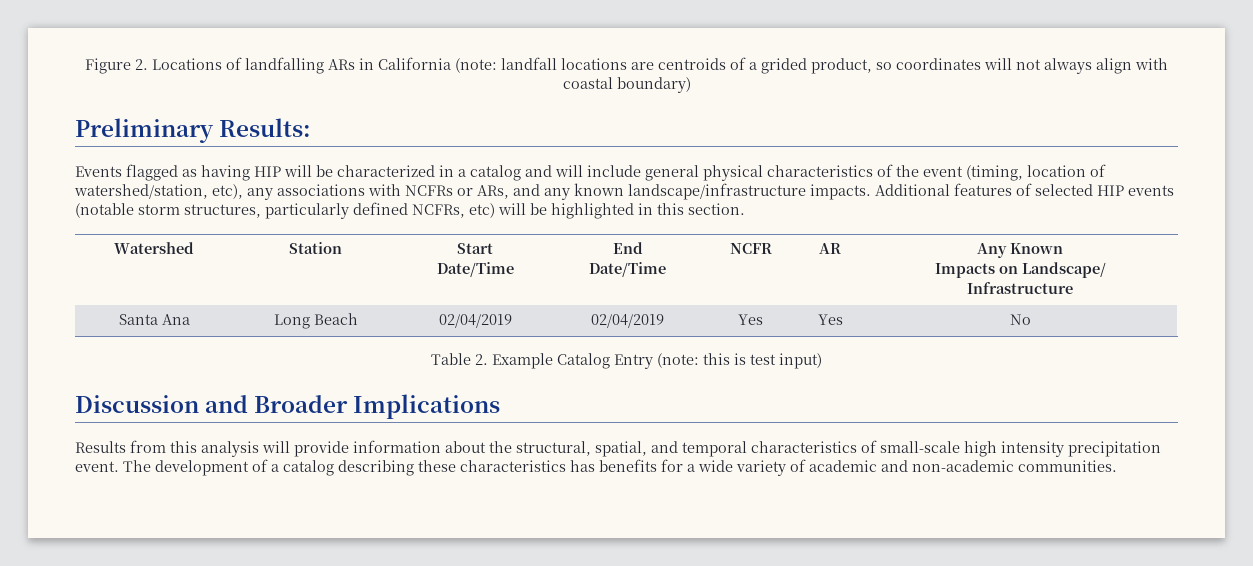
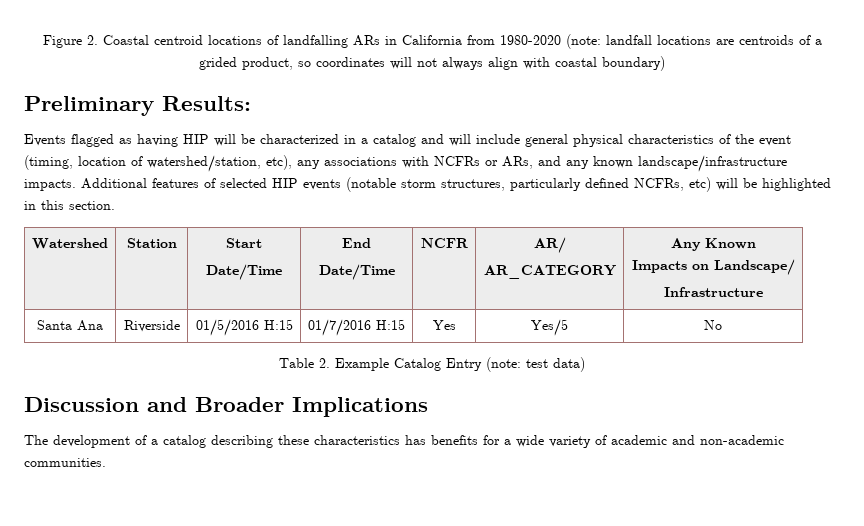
- Figure 2. Locations of landfalling ARs in California (note: landfall locations are centroids of a grided product, so coordinates will not always align with coastal boundary)
+ Figure 2. Coastal centroid locations of landfalling ARs in California from 1980-2020 (note: landfall locations are centroids of a grided product, so coordinates will not always align with coastal boundary)
  Watershed | Station | Start
  Date/Time | End
- Date/Time | NCFR | AR | Any Known
+ Date/Time | NCFR | AR/
+ AR_CATEGORY | Any Known
- Santa Ana | Long Beach | 02/04/2019 | 02/04/2019 | Yes | Yes | No
+ Santa Ana | Riverside | 01/5/2016 H:15 | 01/7/2016 H:15 | Yes | Yes/5 | No
- Table 2. Example Catalog Entry (note: this is test input)
+ Table 2. Example Catalog Entry (note: test data)
- Results from this analysis will provide information about the structural, spatial, and temporal characteristics of small-scale high intensity precipitation event.

